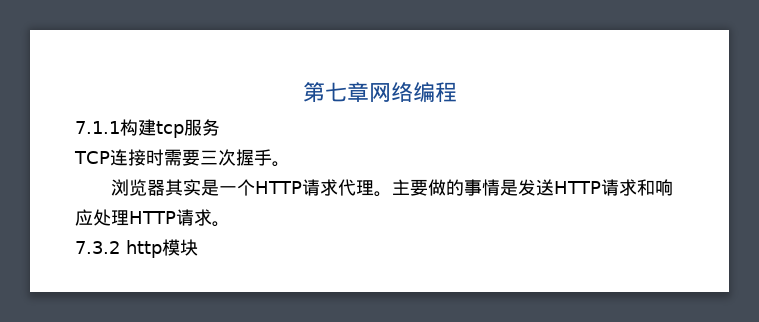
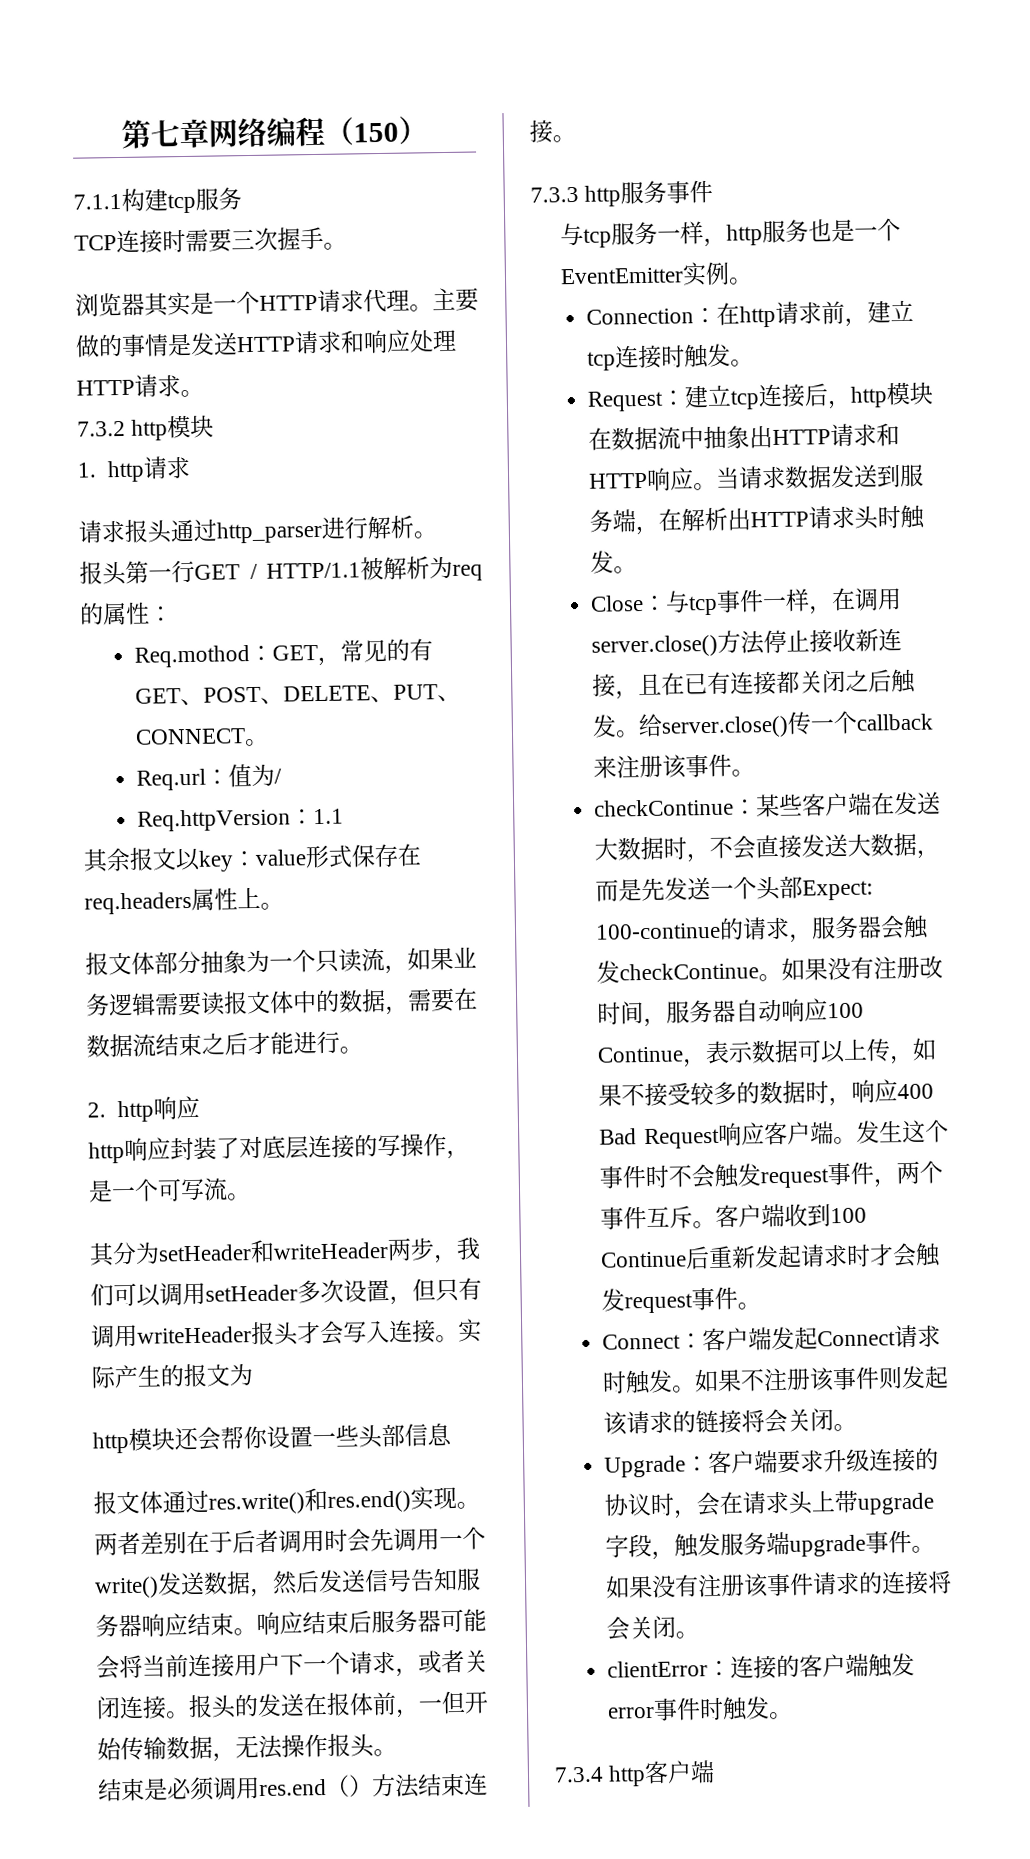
- 第七章网络编程
+ 第七章网络编程（150）
+ 1. http请求
+ 请求报头通过http_parser进行解析。
+ 报头第一行GET / HTTP/1.1被解析为req的属性：
+ Req.mothod：GET，常见的有GET、POST、DELETE、PUT、CONNECT。
+ Req.url：值为/
+ Req.httpVersion：1.1
+ 其余报文以key：value形式保存在req.headers属性上。
+ 报文体部分抽象为一个只读流，如果业务逻辑需要读报文体中的数据，需要在数据流结束之后才能进行。
+ 2. http响应
+ http响应封装了对底层连接的写操作，是一个可写流。
+ 其分为setHeader和writeHeader两步，我们可以调用setHeader多次设置，但只有调用writeHeader报头才会写入连接。实际产生的报文为
+ http模块还会帮你设置一些头部信息
+ 报文体通过res.write()和res.end()实现。两者差别在于后者调用时会先调用一个write()发送数据，然后发送信号告知服务器响应结束。响应结束后服务器可能会将当前连接用户下一个请求，或者关闭连接。报头的发送在报体前，一但开始传输数据，无法操作报头。
+ 结束是必须调用res.end（）方法结束连接。
+ 7.3.3 http服务事件
+ 与tcp服务一样，http服务也是一个EventEmitter实例。
+ Connection：在http请求前，建立tcp连接时触发。
+ Request：建立tcp连接后，http模块在数据流中抽象出HTTP请求和HTTP响应。当请求数据发送到服务端，在解析出HTTP请求头时触发。
+ Close：与tcp事件一样，在调用server.close()方法停止接收新连接，且在已有连接都关闭之后触发。给server.close()传一个callback来注册该事件。
+ checkContinue：某些客户端在发送大数据时，不会直接发送大数据，而是先发送一个头部Expect: 100-continue的请求，服务器会触发checkContinue。如果没有注册改时间，服务器自动响应100 Continue，表示数据可以上传，如果不接受较多的数据时，响应400 Bad Request响应客户端。发生这个事件时不会触发request事件，两个事件互斥。客户端收到100 Continue后重新发起请求时才会触发request事件。
+ Connect：客户端发起Connect请求时触发。如果不注册该事件则发起该请求的链接将会关闭。
+ Upgrade：客户端要求升级连接的协议时，会在请求头上带upgrade字段，触发服务端upgrade事件。如果没有注册该事件请求的连接将会关闭。
+ clientError：连接的客户端触发error事件时触发。
+ 7.3.4 http客户端

